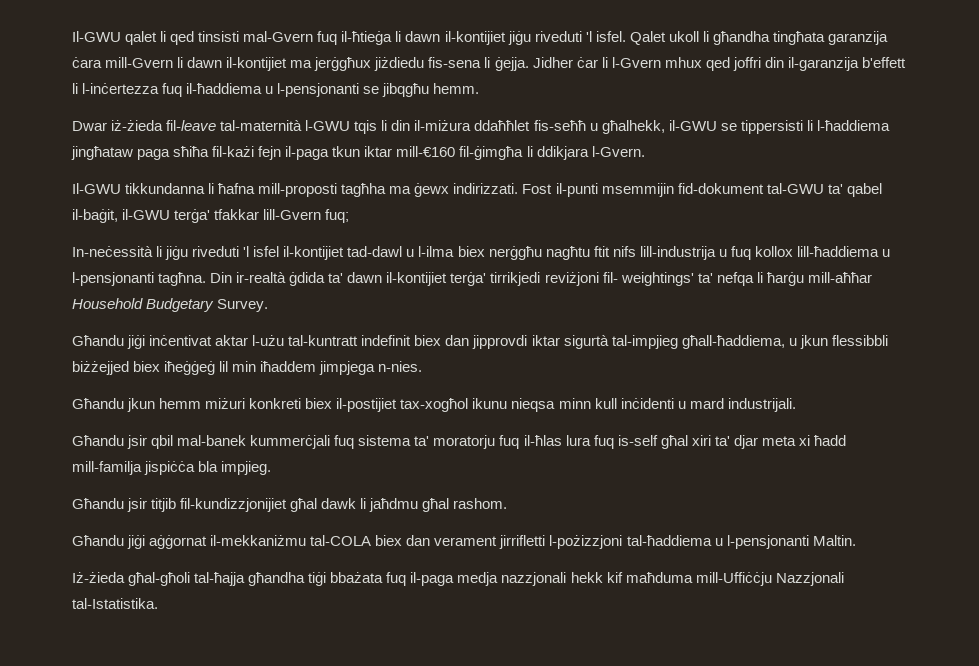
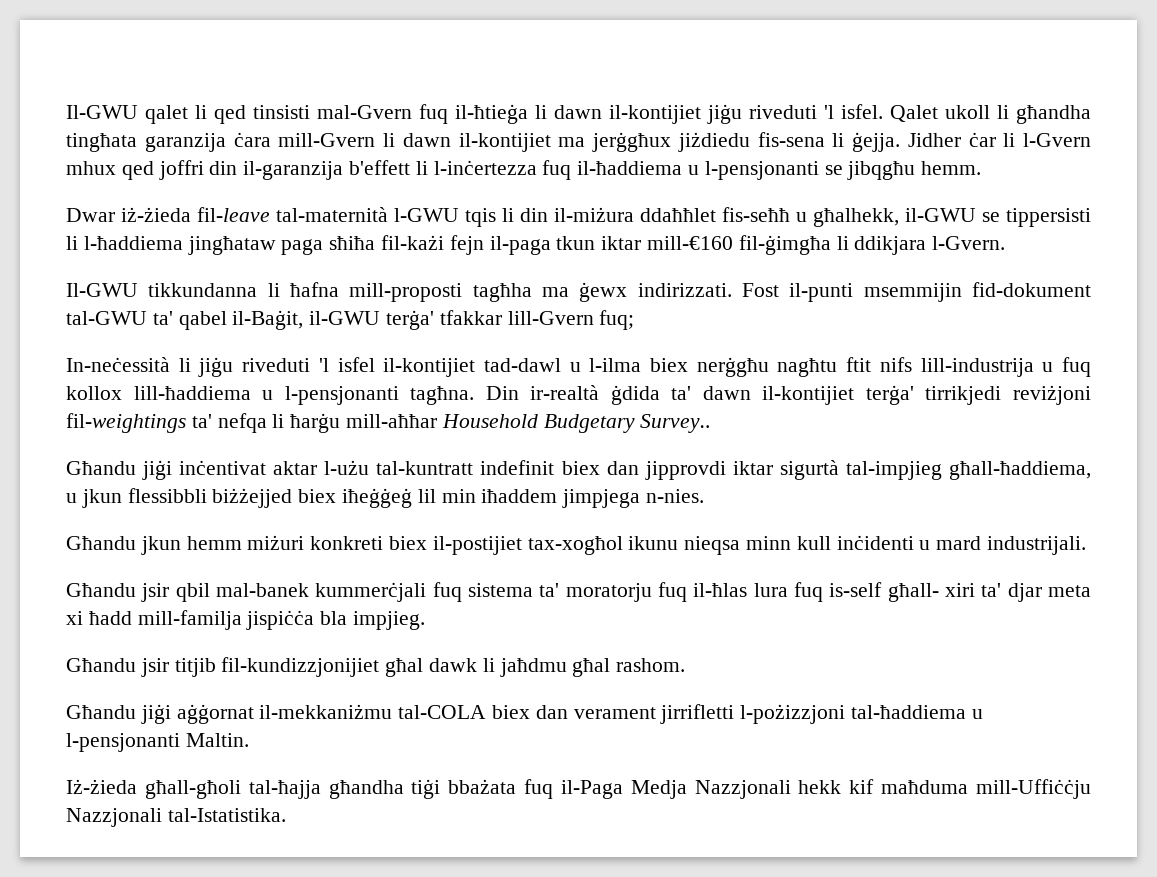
- Fost il-punti msemmijin fid-dokument tal-GWU ta' qabel il-baġit, il-GWU terġa' tfakkar lill-Gvern fuq;
+ Fost il-punti msemmijin fid-dokument tal-GWU ta' qabel il-Baġit, il-GWU terġa' tfakkar lill-Gvern fuq;
- Din ir-realtà ġdida ta' dawn il-kontijiet terġa' tirrikjedi reviżjoni fil- weightings' ta' nefqa li ħarġu mill-aħħar Household Budgetary Survey.
+ Din ir-realtà ġdida ta' dawn il-kontijiet terġa' tirrikjedi reviżjoni fil-weightings ta' nefqa li ħarġu mill-aħħar Household Budgetary Survey..
- Għandu jsir qbil mal-banek kummerċjali fuq sistema ta' moratorju fuq il-ħlas lura fuq is-self għal xiri ta' djar meta xi ħadd mill-familja jispiċċa bla impjieg.
+ Għandu jsir qbil mal-banek kummerċjali fuq sistema ta' moratorju fuq il-ħlas lura fuq is-self għall- xiri ta' djar meta xi ħadd mill-familja jispiċċa bla impjieg.
- Iż-żieda għal-għoli tal-ħajja għandha tiġi bbażata fuq il-paga medja nazzjonali hekk kif maħduma mill-Uffiċċju Nazzjonali tal-Istatistika.
+ Iż-żieda għall-għoli tal-ħajja għandha tiġi bbażata fuq il-Paga Medja Nazzjonali hekk kif maħduma mill-Uffiċċju Nazzjonali tal-Istatistika.

